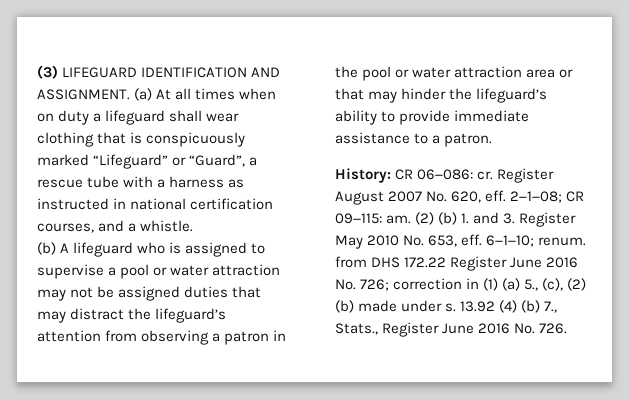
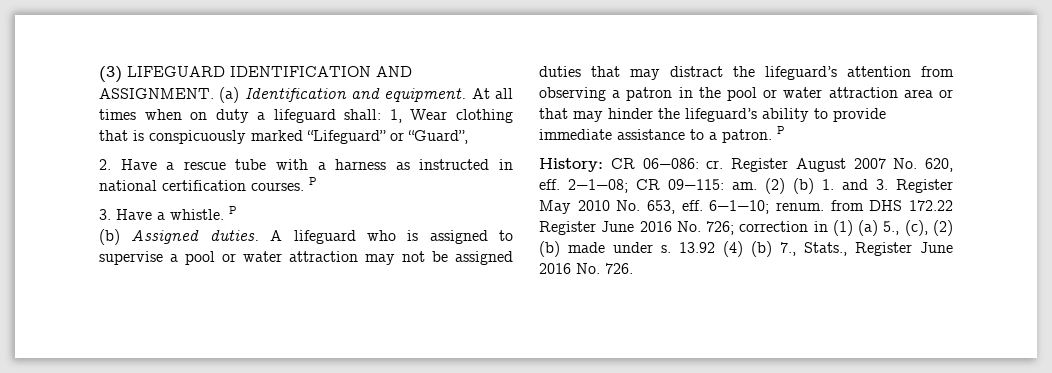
- (a) At all times when on duty a lifeguard shall wear clothing that is conspicuously marked “Lifeguard” or “Guard”, a rescue tube with a harness as instructed in national certification courses, and a whistle.
- (b) A lifeguard who is assigned to supervise a pool or water attraction may not be assigned duties that may distract the lifeguard’s attention from observing a patron in the pool or water attraction area or that may hinder the lifeguard’s ability to provide immediate assistance to a patron.
+ (a) Identification and equipment. At all times when on duty a lifeguard shall: 1, Wear clothing that is conspicuously marked “Lifeguard” or “Guard”,
+ 2. Have a rescue tube with a harness as instructed in national certification courses. P
+ 3. Have a whistle. P
+ (b) Assigned duties. A lifeguard who is assigned to supervise a pool or water attraction may not be assigned duties that may distract the lifeguard’s attention from observing a patron in the pool or water attraction area or that may hinder the lifeguard’s ability to provide immediate assistance to a patron. P

